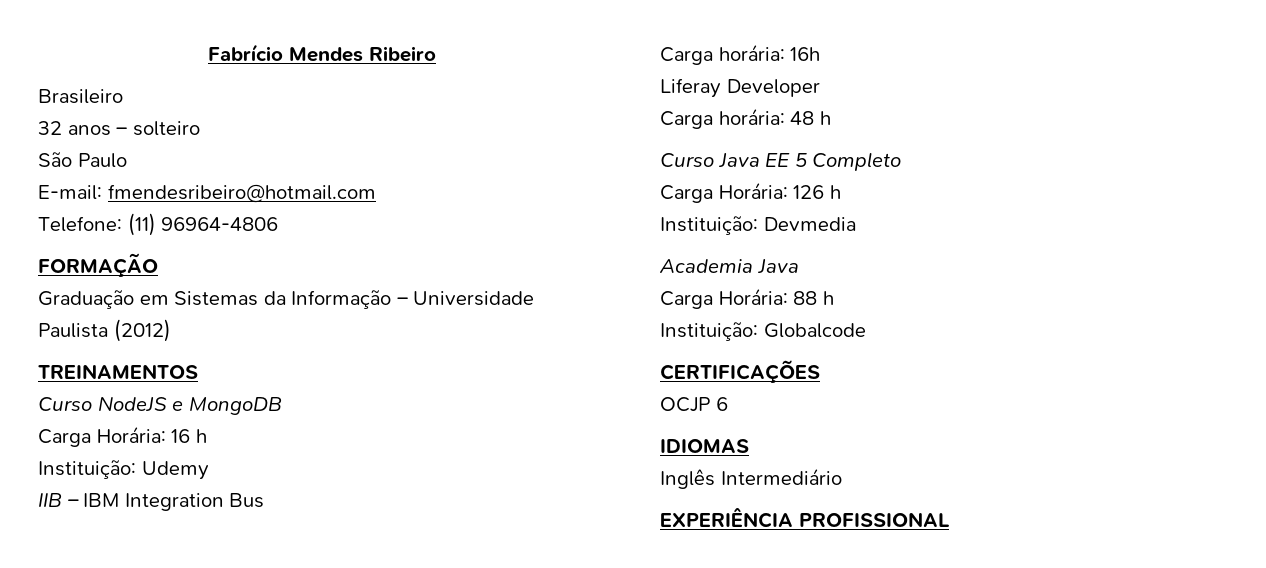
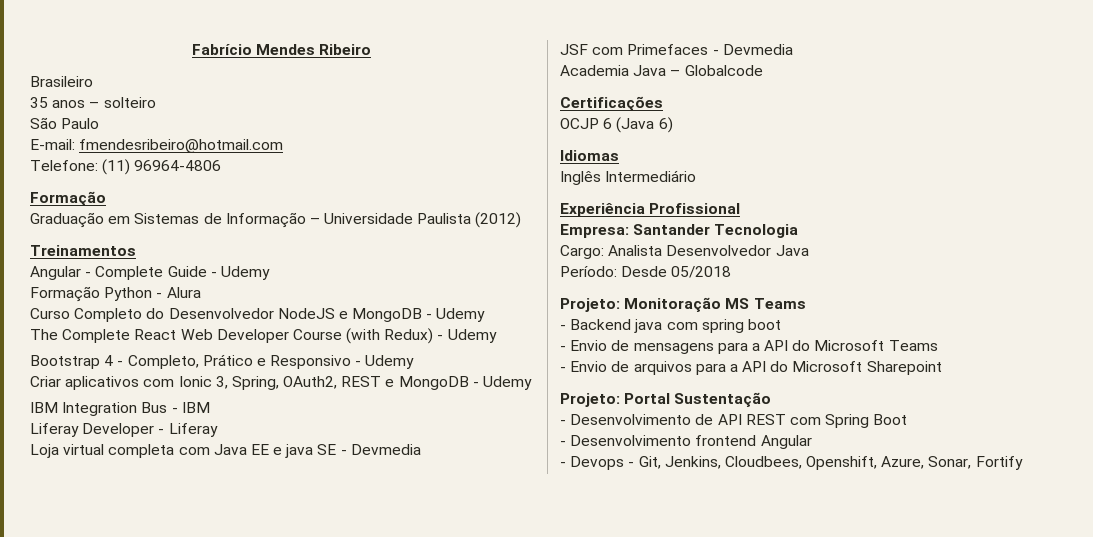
- 32 anos – solteiro
+ 35 anos – solteiro
  Telefone: (11) 96964-4806
- FORMAÇÃO
+ Formação
- Graduação em Sistemas da Informação – Universidade Paulista (2012)
+ Graduação em Sistemas de Informação – Universidade Paulista (2012)
- TREINAMENTOS
- Curso NodeJS e MongoDB
- Carga Horária: 16 h
- Instituição: Udemy
- IIB – IBM Integration Bus
- Carga horária: 16h
+ Treinamentos
+ Angular - Complete Guide - Udemy
+ Formação Python - Alura
+ Curso Completo do Desenvolvedor NodeJS e MongoDB - Udemy
+ The Complete React Web Developer Course (with Redux) - Udemy
+ Bootstrap 4 - Completo, Prático e Responsivo - Udemy
+ Criar aplicativos com Ionic 3, Spring, OAuth2, REST e MongoDB - Udemy
+ IBM Integration Bus - IBM
- Liferay Developer
- Carga horária: 48 h
- Curso Java EE 5 Completo
- Carga Horária: 126 h
- Instituição: Devmedia
- Academia Java
- Carga Horária: 88 h
- Instituição: Globalcode
+ Liferay Developer - Liferay
+ Loja virtual completa com Java EE e java SE - Devmedia
+ JSF com Primefaces - Devmedia
+ Academia Java – Globalcode
- CERTIFICAÇÕES
+ Certificações
- OCJP 6
- IDIOMAS
+ OCJP 6 (Java 6)
+ Idiomas
- EXPERIÊNCIA PROFISSIONAL
+ Experiência Profissional
+ Empresa: Santander Tecnologia
+ Cargo: Analista Desenvolvedor Java
+ Período: Desde 05/2018
+ Projeto: Monitoração MS Teams
+ - Backend java com spring boot
+ - Envio de mensagens para a API do Microsoft Teams
+ - Envio de arquivos para a API do Microsoft Sharepoint
+ Projeto: Portal Sustentação
+ - Desenvolvimento de API REST com Spring Boot
+ - Desenvolvimento frontend Angular
+ - Devops - Git, Jenkins, Cloudbees, Openshift, Azure, Sonar, Fortify

